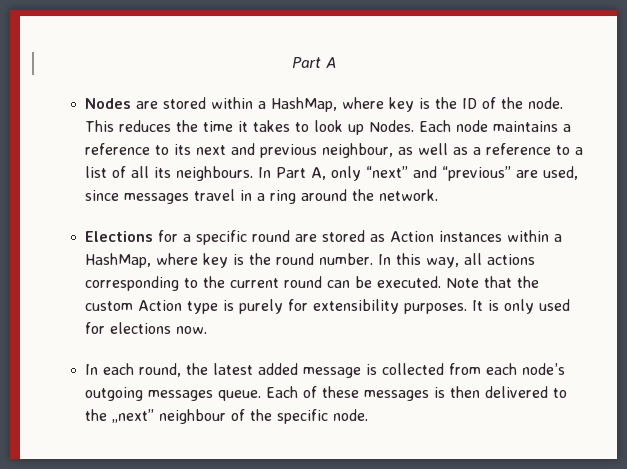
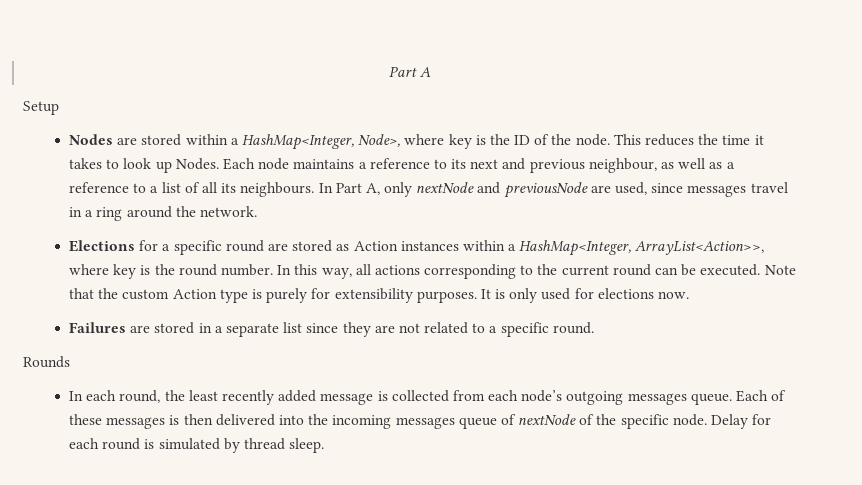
+ Setup
- Nodes are stored within a HashMap, where key is the ID of the node.
+ Nodes are stored within a HashMap<Integer, Node>, where key is the ID of the node.
- In Part A, only “next” and “previous” are used, since messages travel in a ring around the network.
+ In Part A, only nextNode and previousNode are used, since messages travel in a ring around the network.
- Elections for a specific round are stored as Action instances within a HashMap, where key is the round number.
+ Elections for a specific round are stored as Action instances within a HashMap<Integer, ArrayList<Action>>, where key is the round number.
+ Failures are stored in a separate list since they are not related to a specific round.
+ Rounds
- In each round, the latest added message is collected from each node’s outgoing messages queue.
+ In each round, the least recently added message is collected from each node’s outgoing messages queue.
- Each of these messages is then delivered to the „next” neighbour of the specific node.
+ Each of these messages is then delivered into the incoming messages queue of nextNode of the specific node. Delay for each round is simulated by thread sleep.

